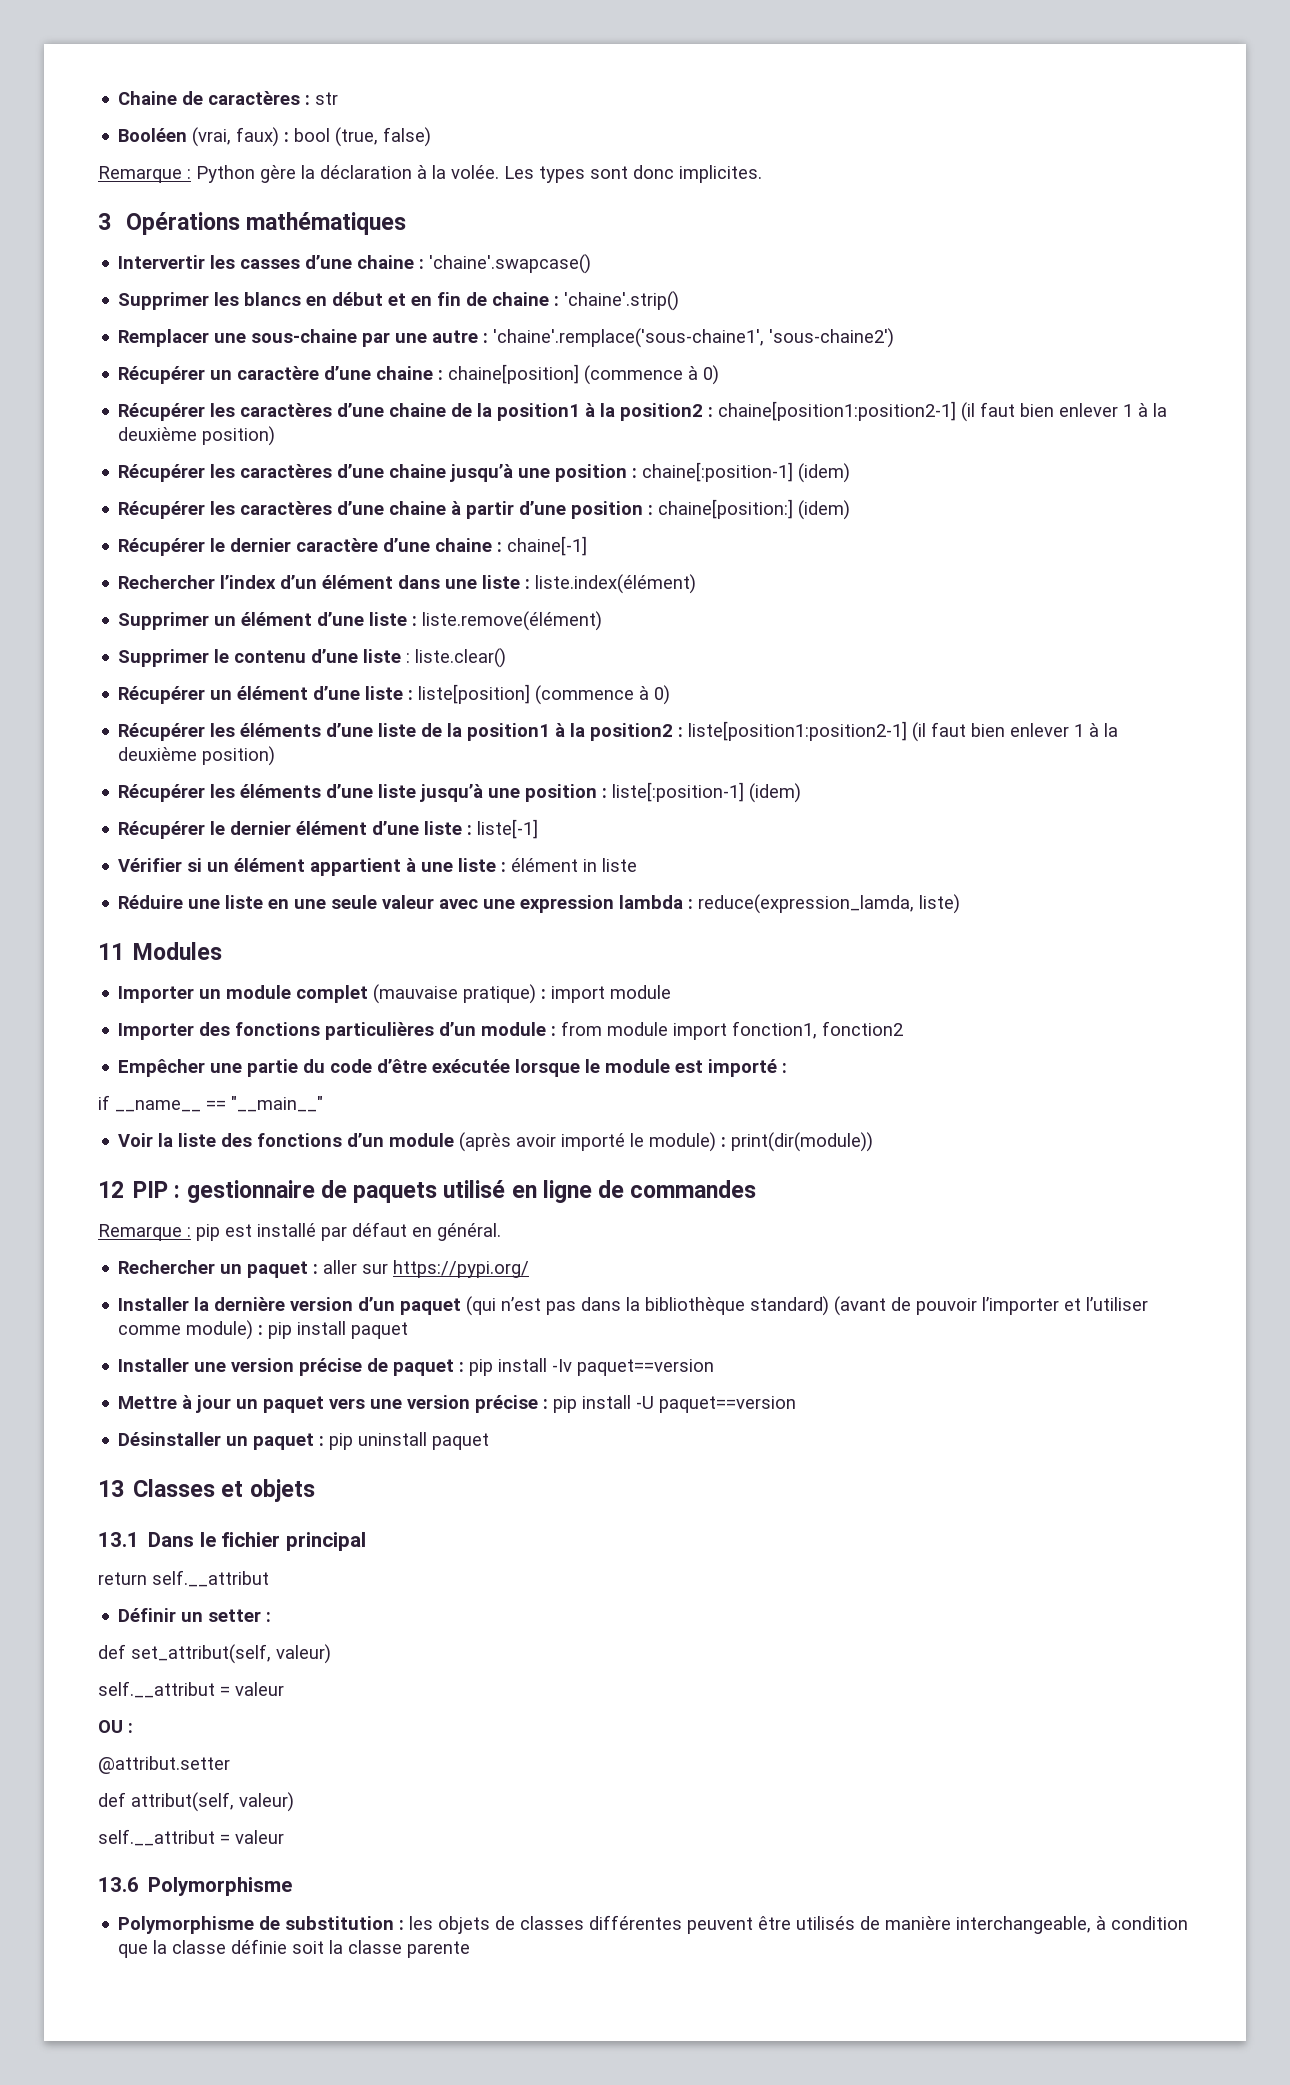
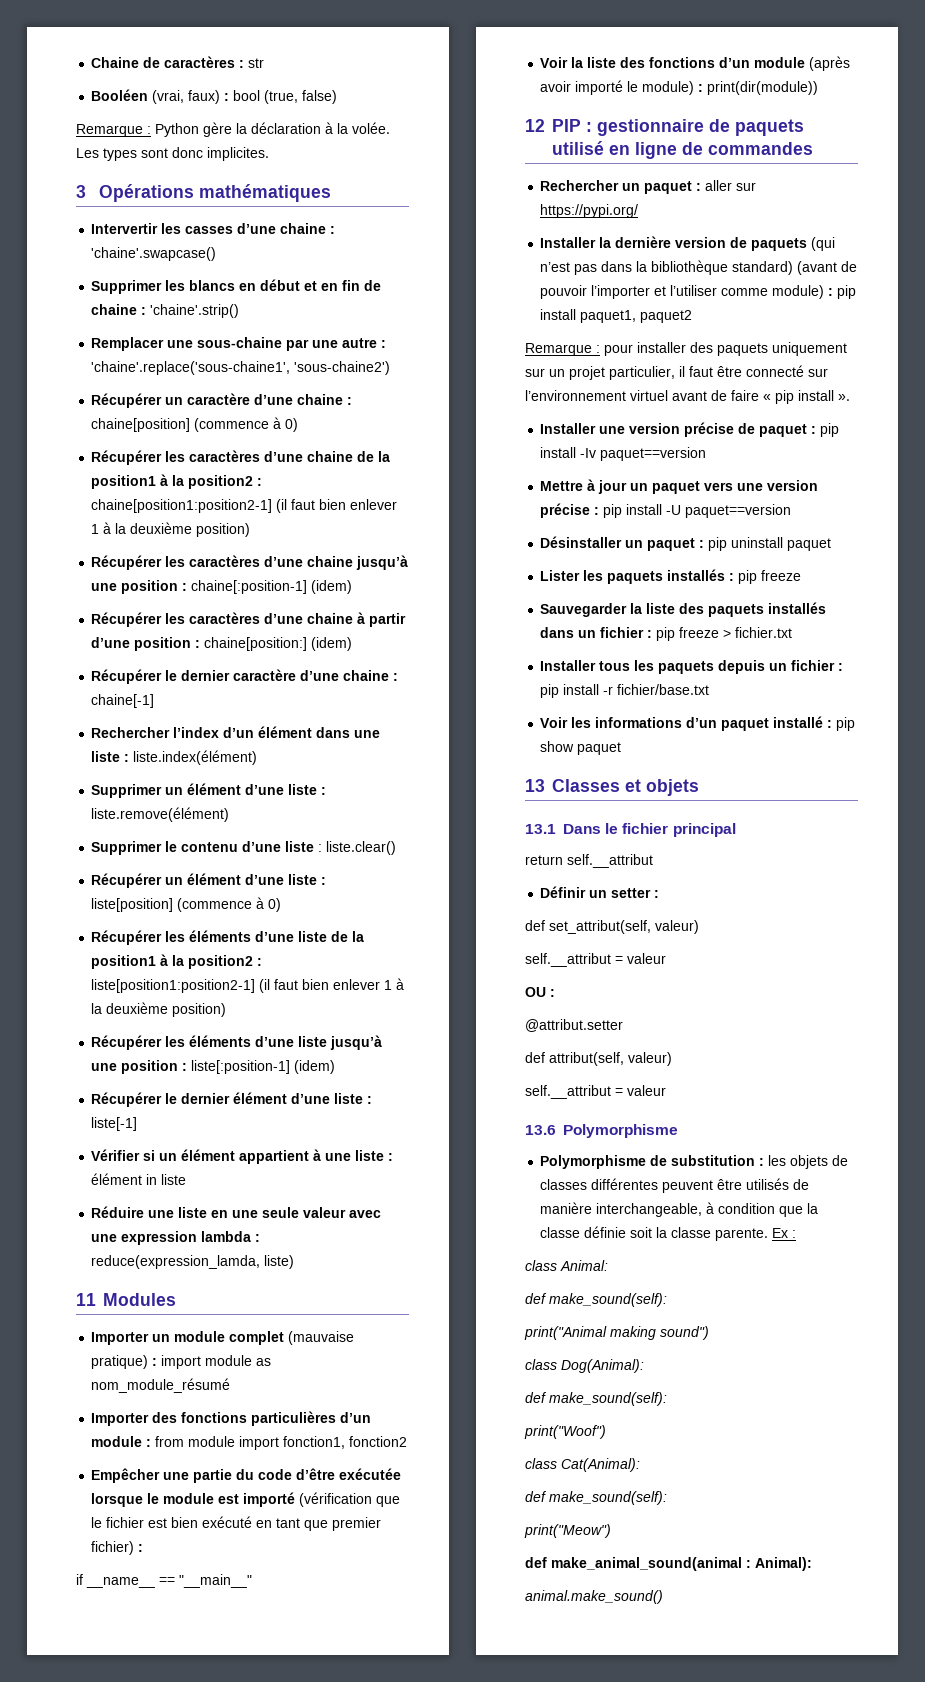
- Remplacer une sous-chaine par une autre : 'chaine'.remplace('sous-chaine1', 'sous-chaine2')
+ Remplacer une sous-chaine par une autre : 'chaine'.replace('sous-chaine1', 'sous-chaine2')
- Importer un module complet (mauvaise pratique) : import module
+ Importer un module complet (mauvaise pratique) : import module as nom_module_résumé
- Empêcher une partie du code d’être exécutée lorsque le module est importé :
+ Empêcher une partie du code d’être exécutée lorsque le module est importé (vérification que le fichier est bien exécuté en tant que premier fichier) :
- Remarque : pip est installé par défaut en général.
- Installer la dernière version d’un paquet (qui n’est pas dans la bibliothèque standard) (avant de pouvoir l’importer et l’utiliser comme module) : pip install paquet
+ Installer la dernière version de paquets (qui n’est pas dans la bibliothèque standard) (avant de pouvoir l’importer et l’utiliser comme module) : pip install paquet1, paquet2
+ Remarque : pour installer des paquets uniquement sur un projet particulier, il faut être connecté sur l’environnement virtuel avant de faire « pip install ».
+ Lister les paquets installés : pip freeze
+ Sauvegarder la liste des paquets installés dans un fichier : pip freeze > fichier.txt
+ Installer tous les paquets depuis un fichier : pip install -r fichier/base.txt
+ Voir les informations d’un paquet installé : pip show paquet
- Polymorphisme de substitution : les objets de classes différentes peuvent être utilisés de manière interchangeable, à condition que la classe définie soit la classe parente
+ Polymorphisme de substitution : les objets de classes différentes peuvent être utilisés de manière interchangeable, à condition que la classe définie soit la classe parente. Ex :
+ class Animal:
+ def make_sound(self):
+ print("Animal making sound")
+ class Dog(Animal):
+ def make_sound(self):
+ print("Woof")
+ class Cat(Animal):
+ def make_sound(self):
+ print("Meow")
+ def make_animal_sound(animal : Animal):
+ animal.make_sound()

